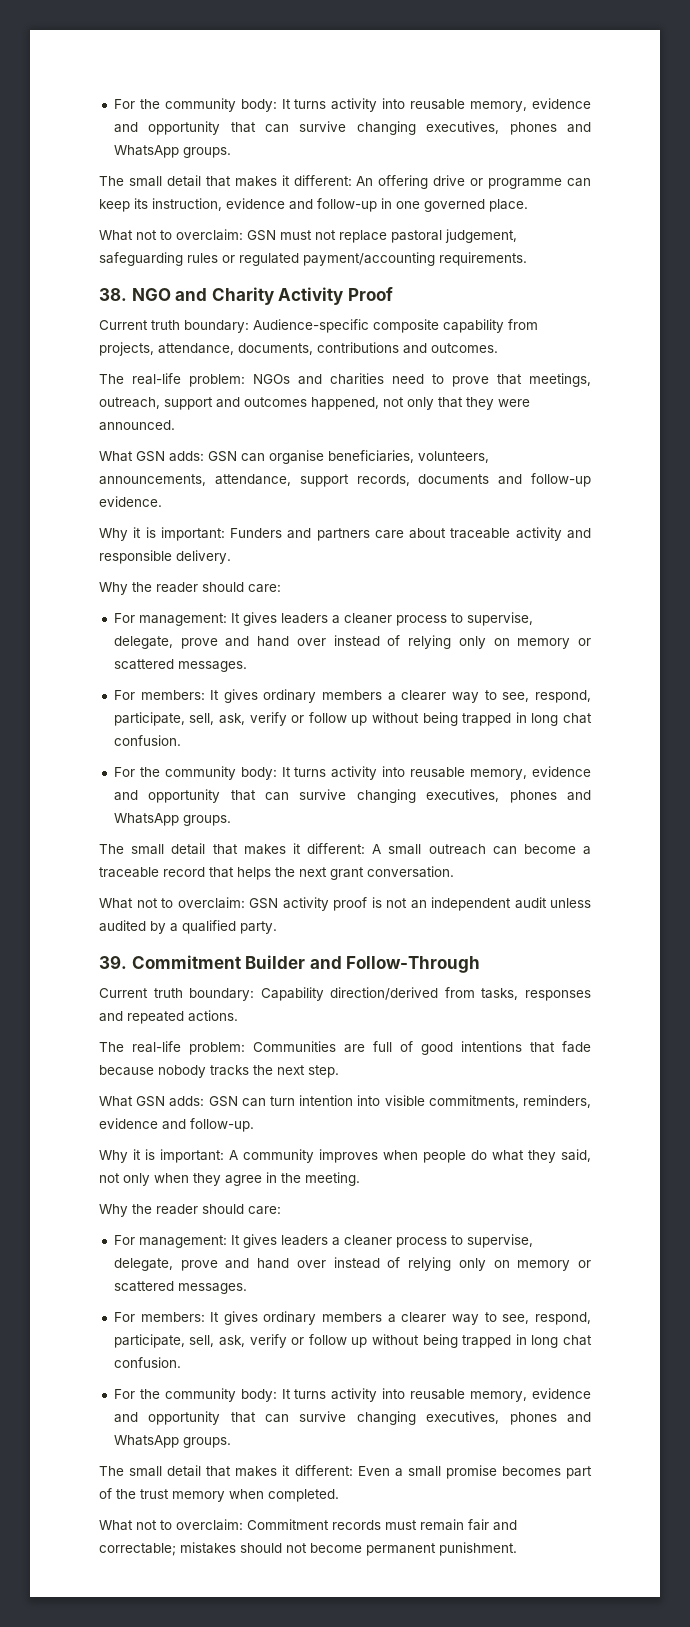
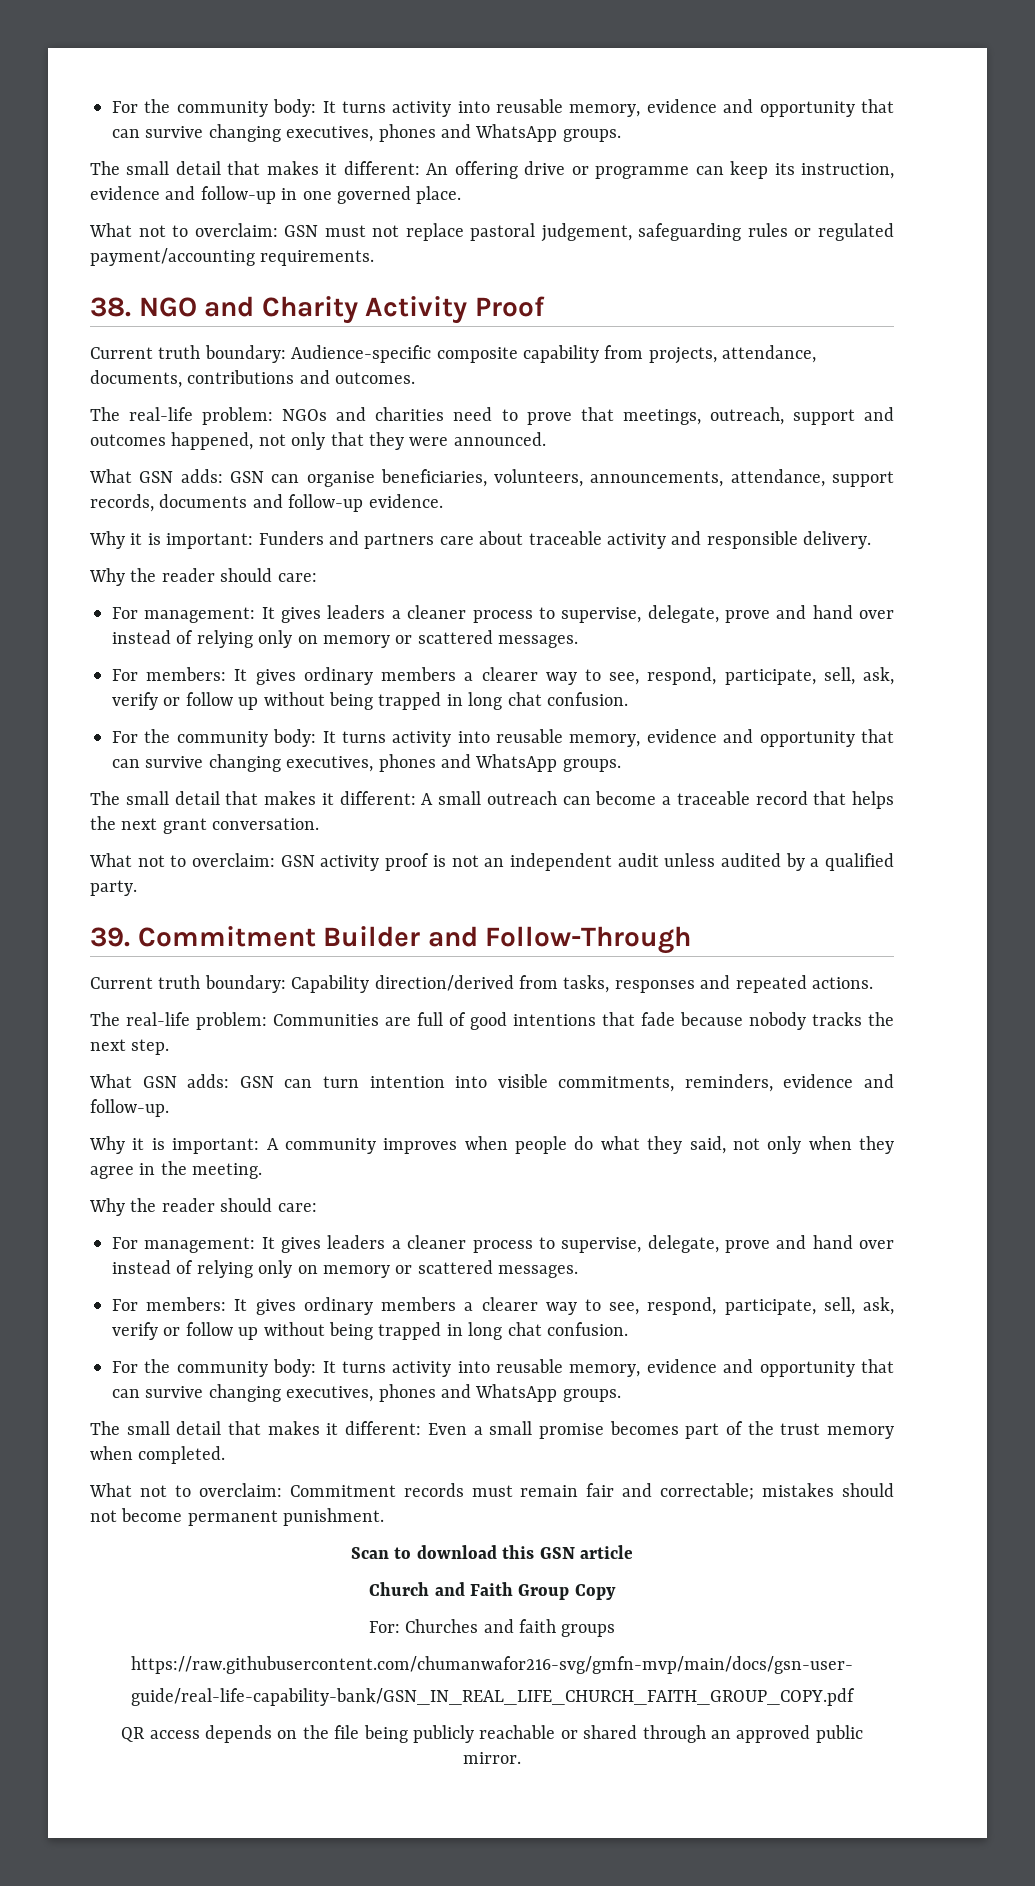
+ Scan to download this GSN article
+ Church and Faith Group Copy
+ For: Churches and faith groups
+ https://raw.githubusercontent.com/chumanwafor216-svg/gmfn-mvp/main/docs/gsn-user-
+ guide/real-life-capability-bank/GSN_IN_REAL_LIFE_CHURCH_FAITH_GROUP_COPY.pdf
+ QR access depends on the file being publicly reachable or shared through an approved public mirror.

